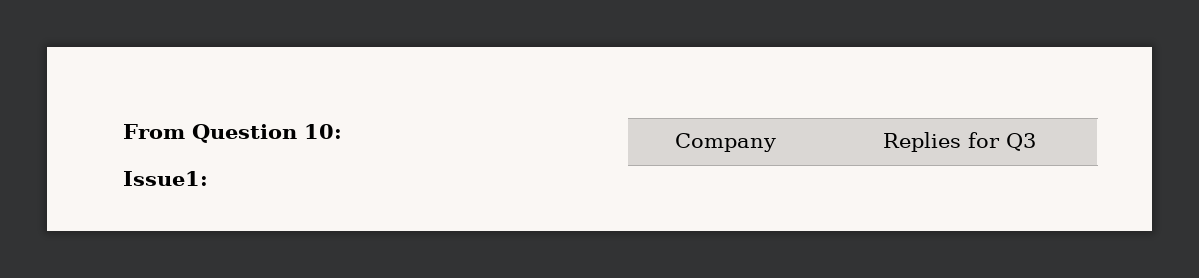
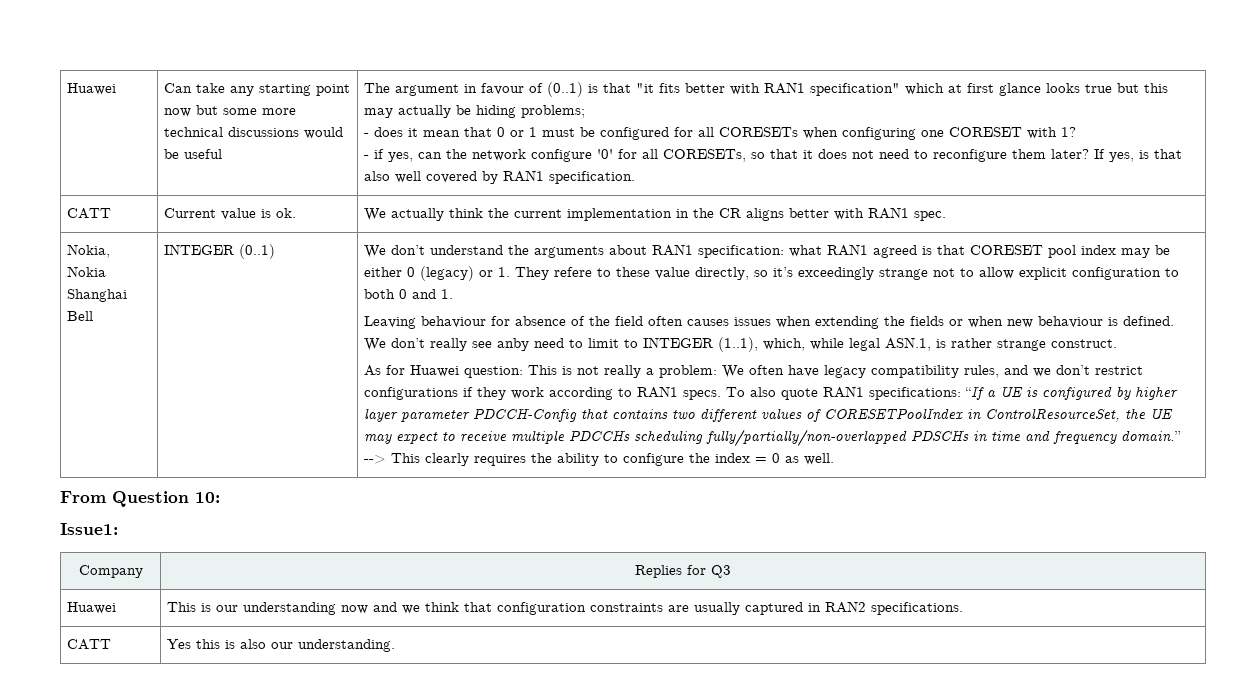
+ Huawei | Can take any starting point now but some more technical discussions would be useful | The argument in favour of (0..1) is that "it fits better with RAN1 specification" which at first glance looks true but this may actually be hiding problems;
+ - does it mean that 0 or 1 must be configured for all CORESETs when configuring one CORESET with 1?
+ - if yes, can the network configure '0' for all CORESETs, so that it does not need to reconfigure them later? If yes, is that also well covered by RAN1 specification.
+ CATT | Current value is ok. | We actually think the current implementation in the CR aligns better with RAN1 spec.
+ Nokia, Nokia Shanghai Bell | INTEGER (0..1) | We don’t understand the arguments about RAN1 specification: what RAN1 agreed is that CORESET pool index may be either 0 (legacy) or 1. They refere to these value directly, so it’s exceedingly strange not to allow explicit configuration to both 0 and 1.
+ Leaving behaviour for absence of the field often causes issues when extending the fields or when new behaviour is defined. We don’t really see anby need to limit to INTEGER (1..1), which, while legal ASN.1, is rather strange construct.
+ As for Huawei question: This is not really a problem: We often have legacy compatibility rules, and we don’t restrict configurations if they work according to RAN1 specs. To also quote RAN1 specifications: “If a UE is configured by higher layer parameter PDCCH-Config that contains two different values of CORESETPoolIndex in ControlResourceSet, the UE may expect to receive multiple PDCCHs scheduling fully/partially/non-overlapped PDSCHs in time and frequency domain.” --> This clearly requires the ability to configure the index = 0 as well.
+ Huawei | This is our understanding now and we think that configuration constraints are usually captured in RAN2 specifications.
+ CATT | Yes this is also our understanding.

